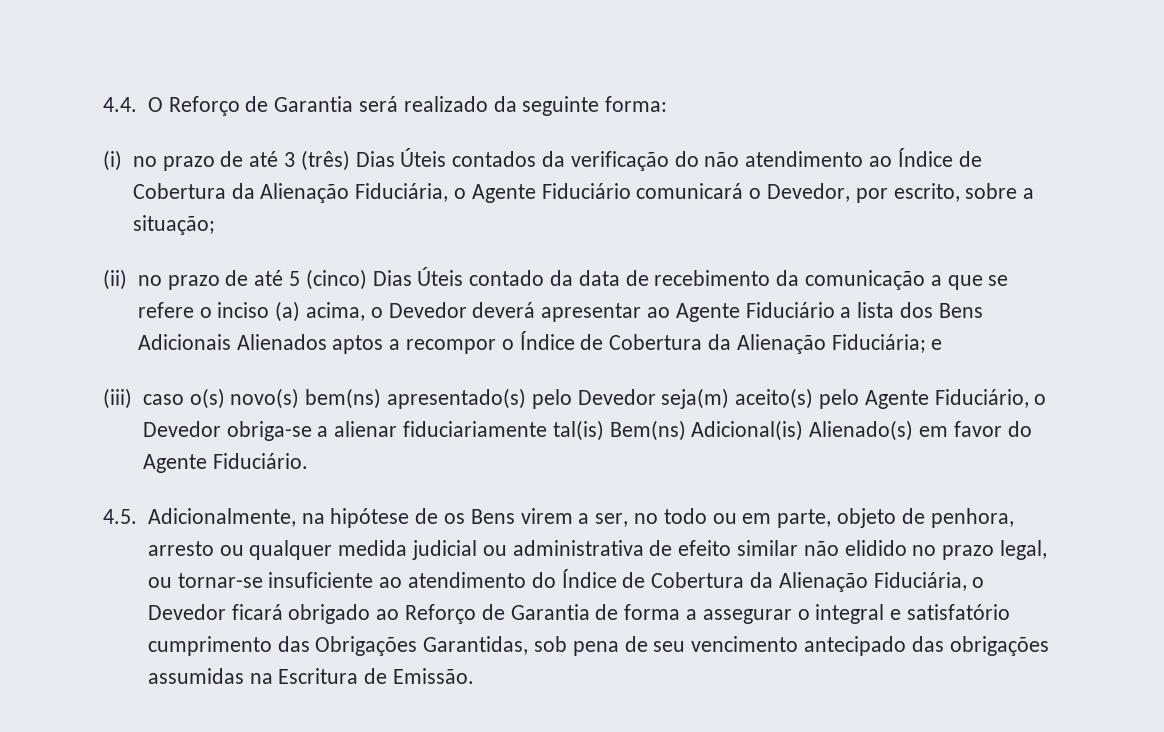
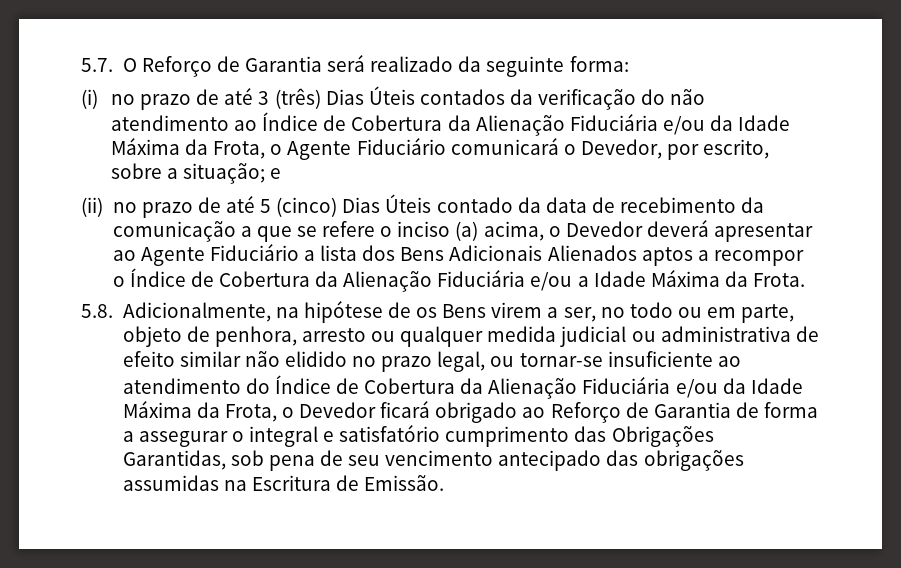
- 4.4. O Reforço de Garantia será realizado da seguinte forma:
+ 5.7. O Reforço de Garantia será realizado da seguinte forma:
- (i) no prazo de até 3 (três) Dias Úteis contados da verificação do não atendimento ao Índice de Cobertura da Alienação Fiduciária, o Agente Fiduciário comunicará o Devedor, por escrito, sobre a situação;
+ (i) no prazo de até 3 (três) Dias Úteis contados da verificação do não atendimento ao Índice de Cobertura da Alienação Fiduciária e/ou da Idade Máxima da Frota, o Agente Fiduciário comunicará o Devedor, por escrito, sobre a situação; e
- (ii) no prazo de até 5 (cinco) Dias Úteis contado da data de recebimento da comunicação a que se refere o inciso (a) acima, o Devedor deverá apresentar ao Agente Fiduciário a lista dos Bens Adicionais Alienados aptos a recompor o Índice de Cobertura da Alienação Fiduciária; e
- (iii) caso o(s) novo(s) bem(ns) apresentado(s) pelo Devedor seja(m) aceito(s) pelo Agente Fiduciário, o Devedor obriga-se a alienar fiduciariamente tal(is) Bem(ns) Adicional(is) Alienado(s) em favor do Agente Fiduciário.
- 4.5. Adicionalmente, na hipótese de os Bens virem a ser, no todo ou em parte, objeto de penhora, arresto ou qualquer medida judicial ou administrativa de efeito similar não elidido no prazo legal, ou tornar-se insuficiente ao atendimento do Índice de Cobertura da Alienação Fiduciária, o Devedor ficará obrigado ao Reforço de Garantia de forma a assegurar o integral e satisfatório cumprimento das Obrigações Garantidas, sob pena de seu vencimento antecipado das obrigações assumidas na Escritura de Emissão.
+ (ii) no prazo de até 5 (cinco) Dias Úteis contado da data de recebimento da comunicação a que se refere o inciso (a) acima, o Devedor deverá apresentar ao Agente Fiduciário a lista dos Bens Adicionais Alienados aptos a recompor o Índice de Cobertura da Alienação Fiduciária e/ou a Idade Máxima da Frota.
+ 5.8. Adicionalmente, na hipótese de os Bens virem a ser, no todo ou em parte, objeto de penhora, arresto ou qualquer medida judicial ou administrativa de efeito similar não elidido no prazo legal, ou tornar-se insuficiente ao atendimento do Índice de Cobertura da Alienação Fiduciária e/ou da Idade Máxima da Frota, o Devedor ficará obrigado ao Reforço de Garantia de forma a assegurar o integral e satisfatório cumprimento das Obrigações Garantidas, sob pena de seu vencimento antecipado das obrigações assumidas na Escritura de Emissão.

